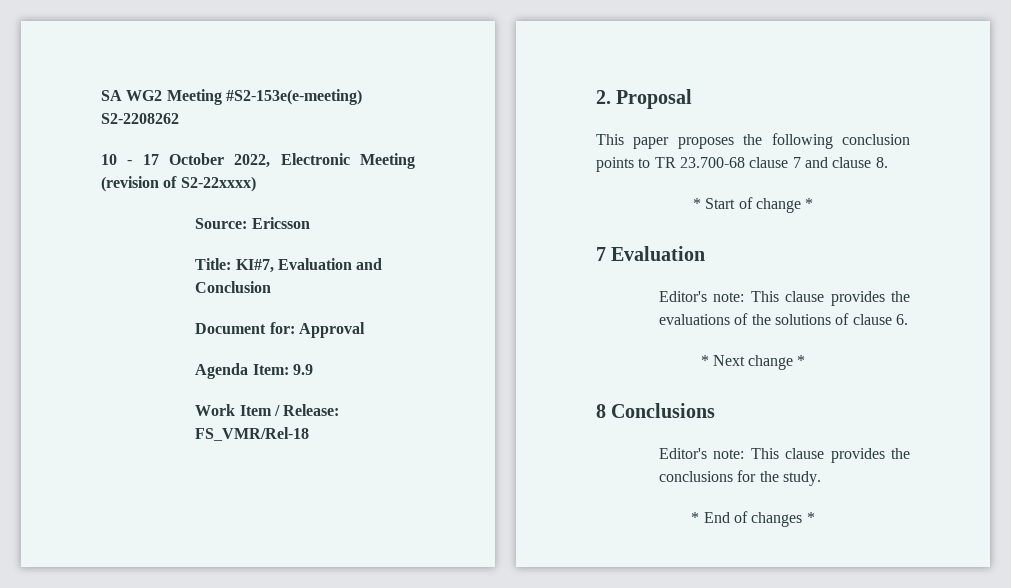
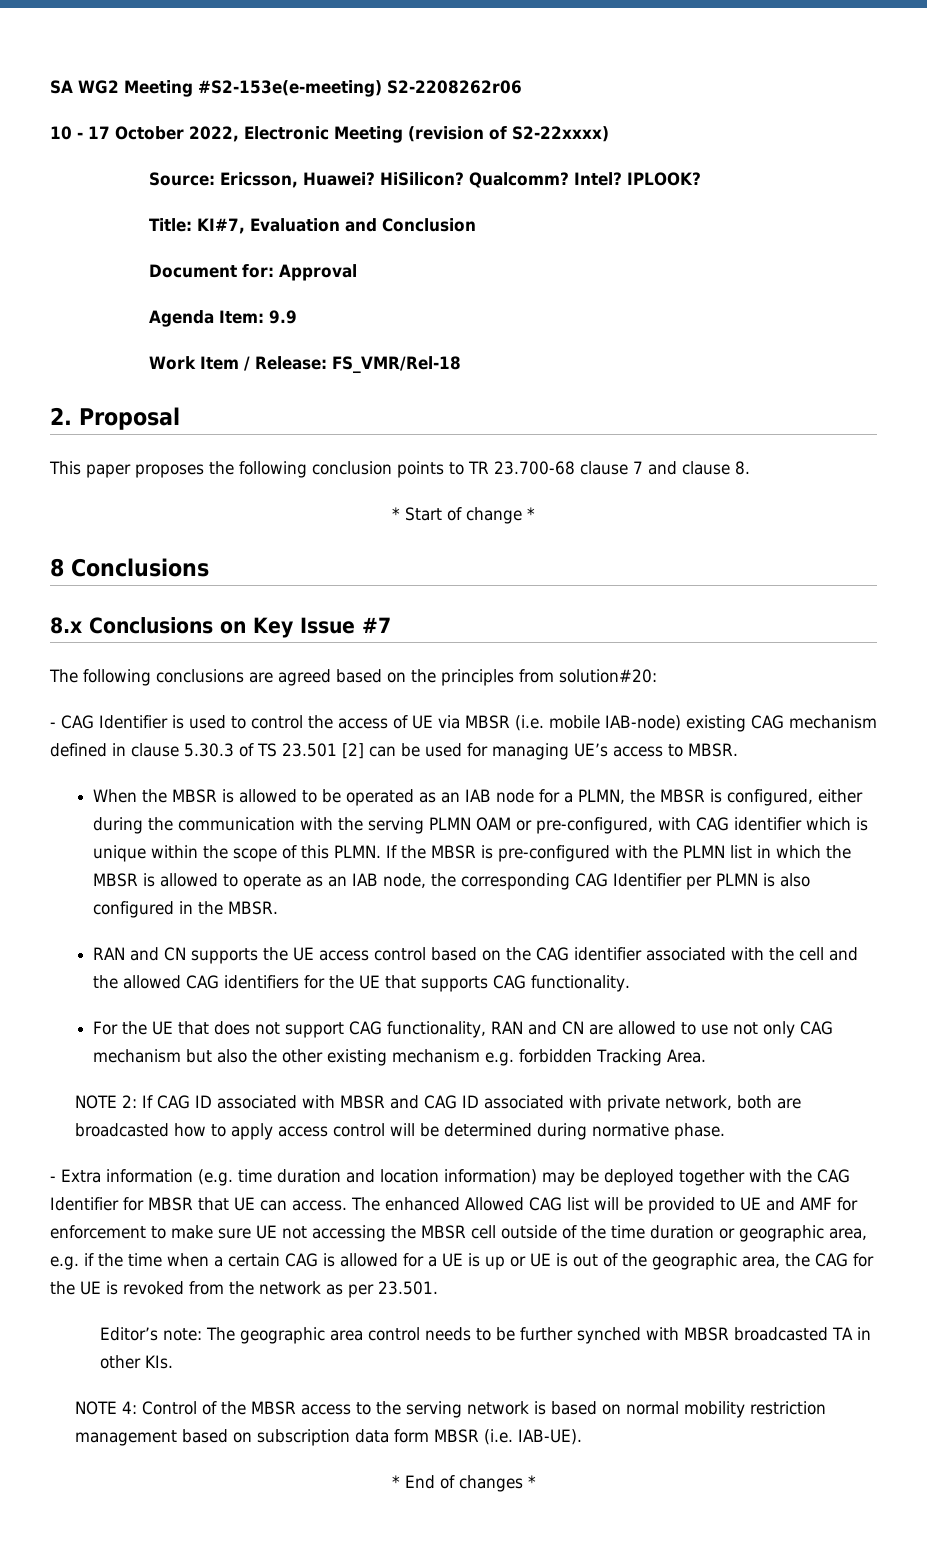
- SA WG2 Meeting #S2-153e(e-meeting) S2-2208262
+ SA WG2 Meeting #S2-153e(e-meeting) S2-2208262r06
- Source: Ericsson
+ Source: Ericsson, Huawei? HiSilicon? Qualcomm? Intel? IPLOOK?
- 7 Evaluation
- Editor's note: This clause provides the evaluations of the solutions of clause 6.
- * Next change *
  8 Conclusions
- Editor's note: This clause provides the conclusions for the study.
+ 8.x Conclusions on Key Issue #7
+ The following conclusions are agreed based on the principles from solution#20:
+ - CAG Identifier is used to control the access of UE via MBSR (i.e. mobile IAB-node) existing CAG mechanism defined in clause 5.30.3 of TS 23.501 [2] can be used for managing UE’s access to MBSR.
+ When the MBSR is allowed to be operated as an IAB node for a PLMN, the MBSR is configured, either during the communication with the serving PLMN OAM or pre-configured, with CAG identifier which is unique within the scope of this PLMN. If the MBSR is pre-configured with the PLMN list in which the MBSR is allowed to operate as an IAB node, the corresponding CAG Identifier per PLMN is also configured in the MBSR.
+ RAN and CN supports the UE access control based on the CAG identifier associated with the cell and the allowed CAG identifiers for the UE that supports CAG functionality.
+ For the UE that does not support CAG functionality, RAN and CN are allowed to use not only CAG mechanism but also the other existing mechanism e.g. forbidden Tracking Area.
+ NOTE 2: If CAG ID associated with MBSR and CAG ID associated with private network, both are broadcasted how to apply access control will be determined during normative phase.
+ - Extra information (e.g. time duration and location information) may be deployed together with the CAG Identifier for MBSR that UE can access. The enhanced Allowed CAG list will be provided to UE and AMF for enforcement to make sure UE not accessing the MBSR cell outside of the time duration or geographic area, e.g. if the time when a certain CAG is allowed for a UE is up or UE is out of the geographic area, the CAG for the UE is revoked from the network as per 23.501.
+ Editor’s note: The geographic area control needs to be further synched with MBSR broadcasted TA in other KIs.
+ NOTE 4: Control of the MBSR access to the serving network is based on normal mobility restriction management based on subscription data form MBSR (i.e. IAB-UE).

